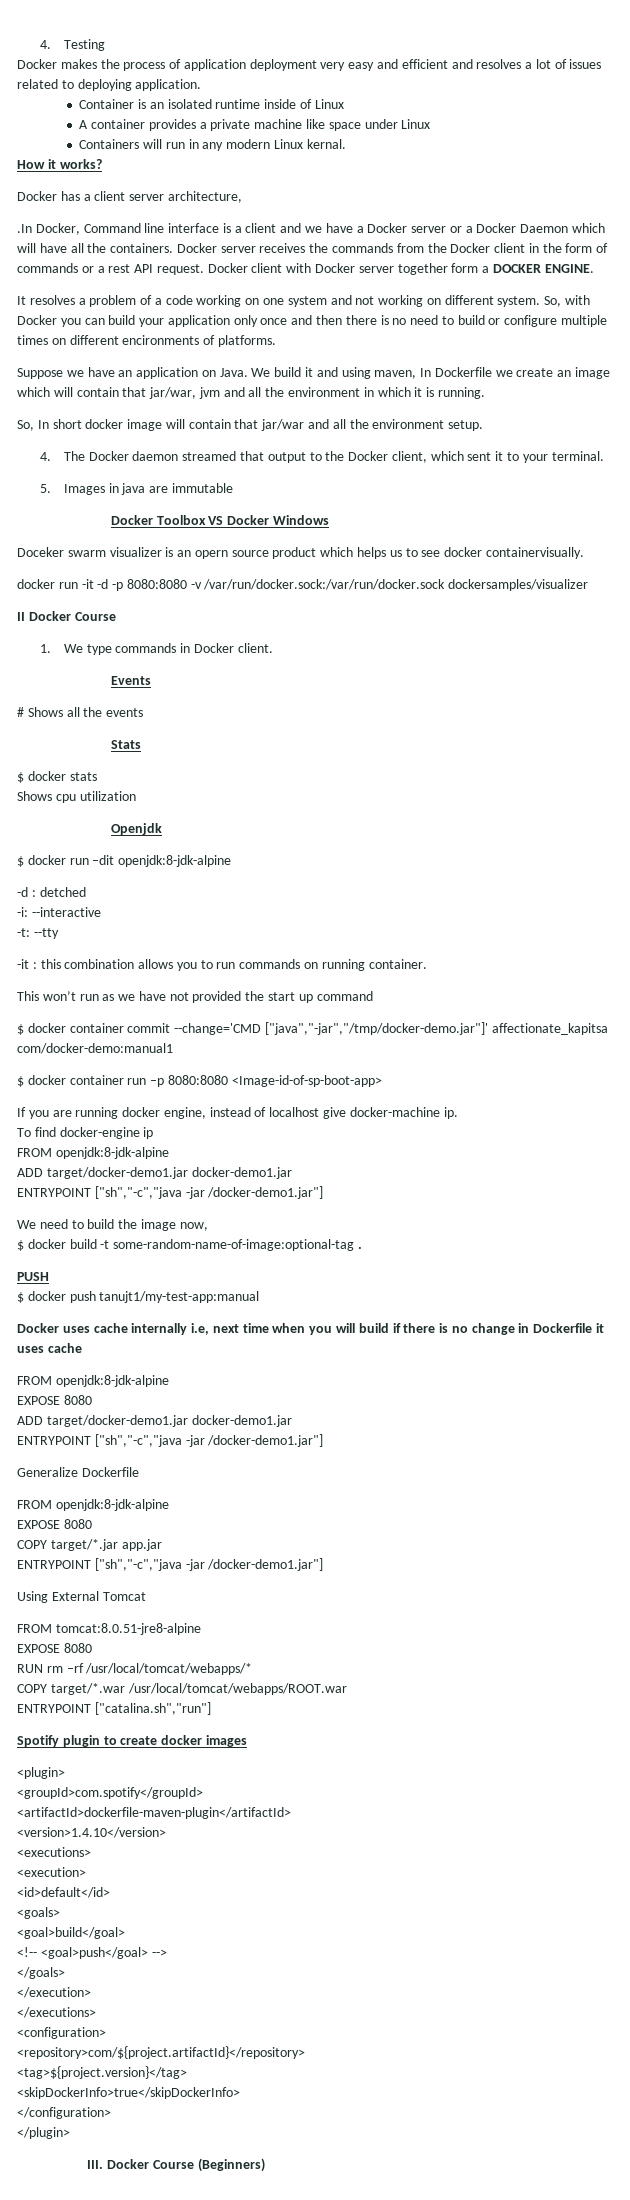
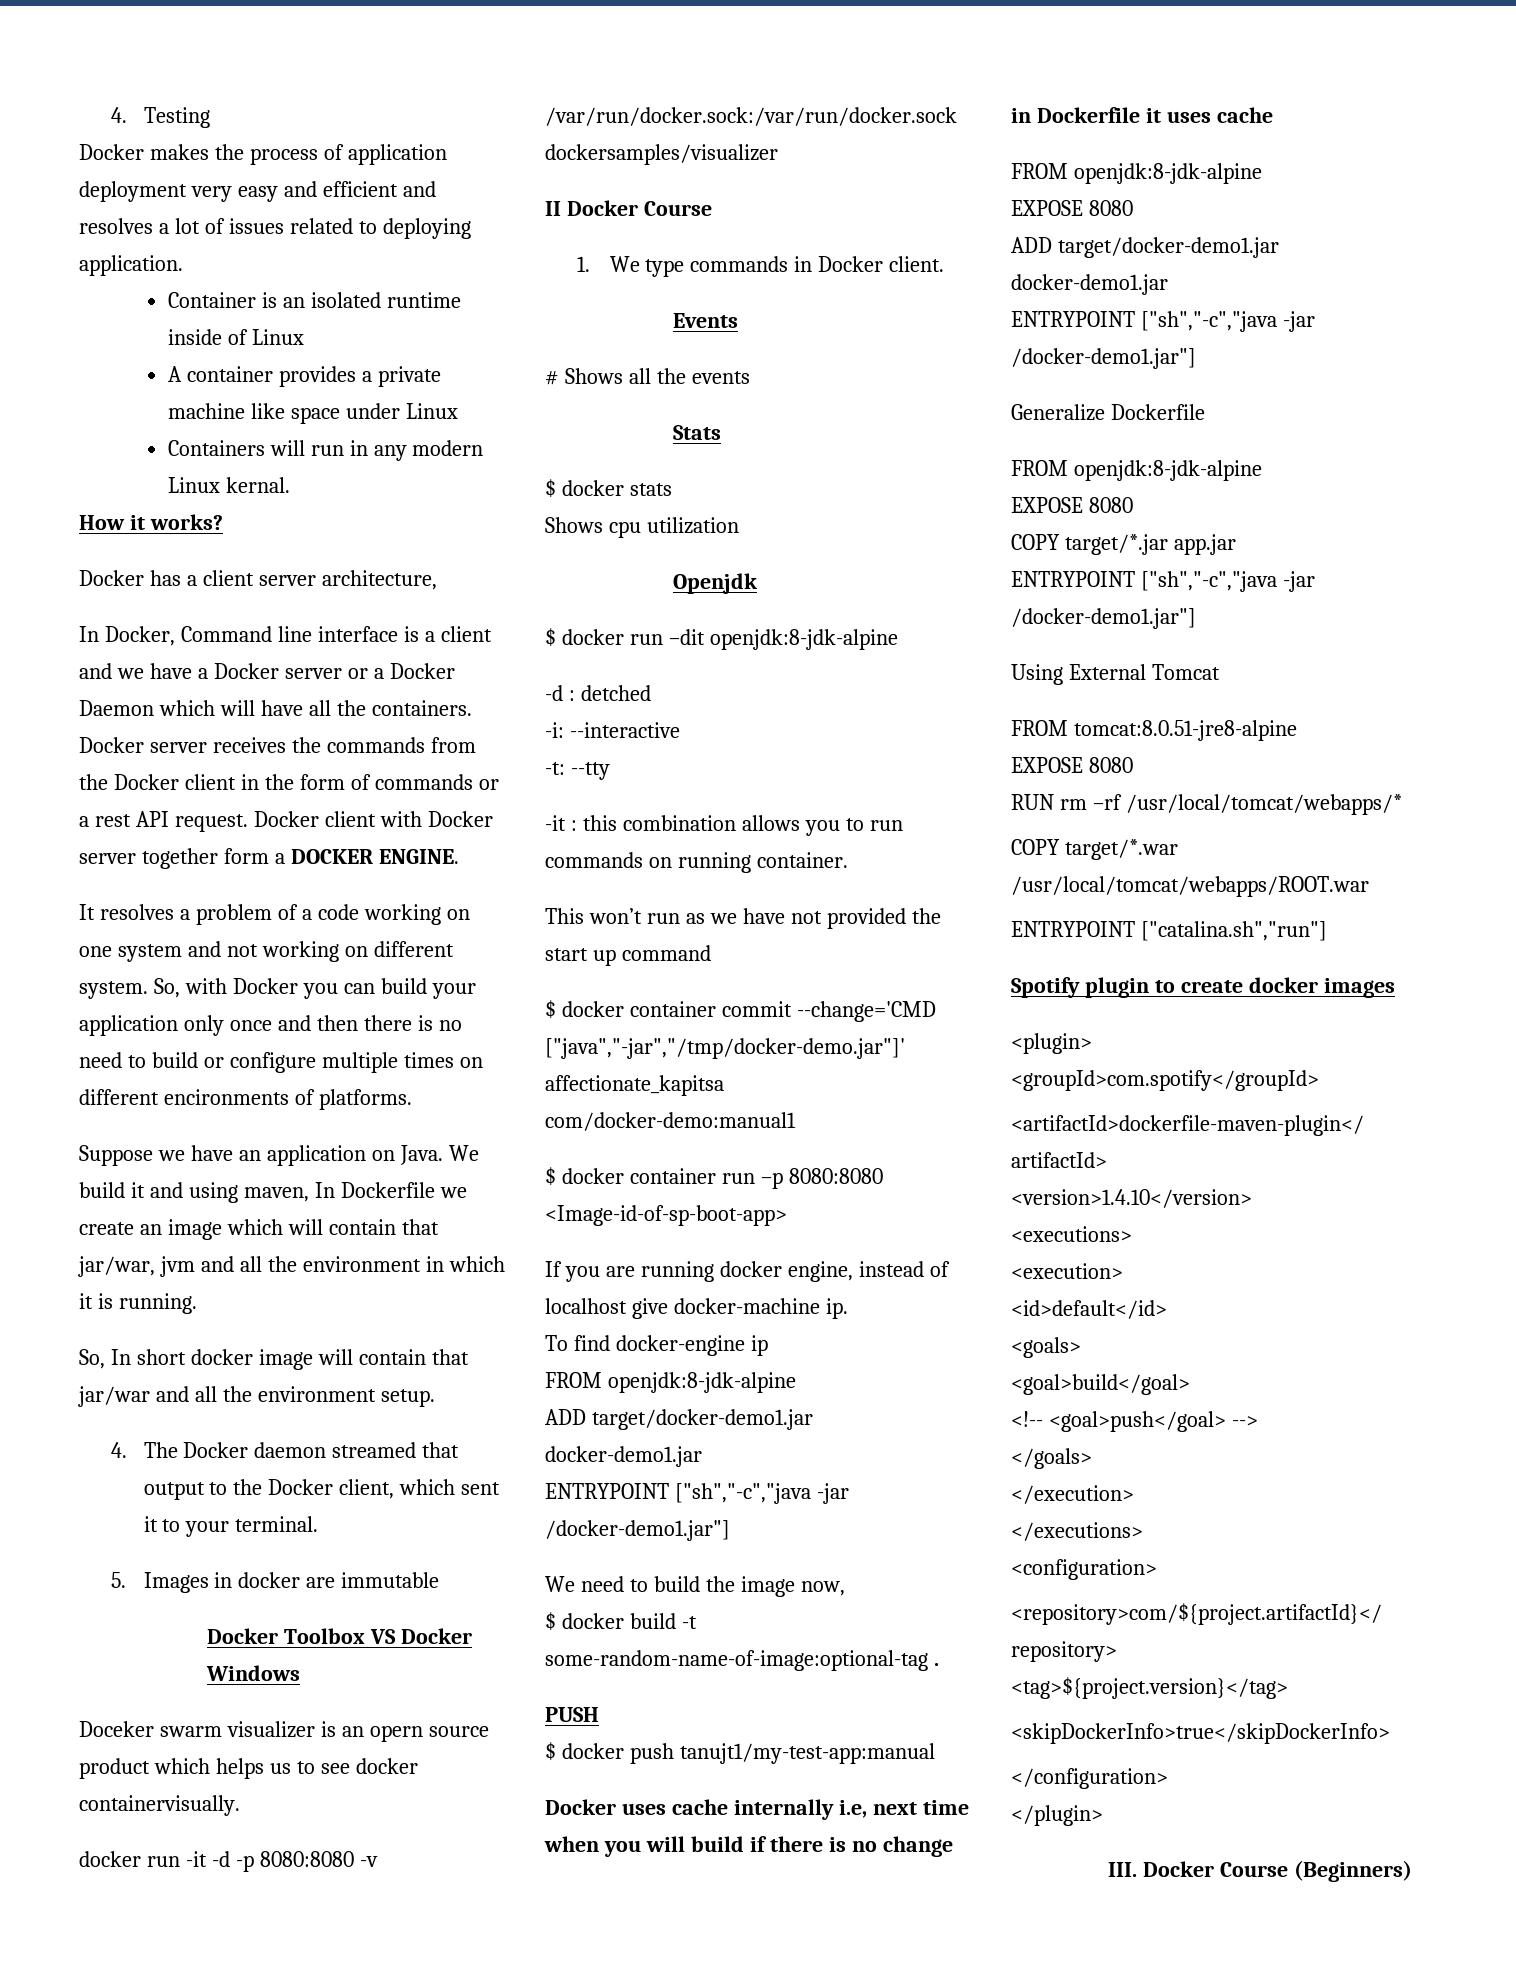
- .In Docker, Command line interface is a client and we have a Docker server or a Docker Daemon which will have all the containers.
+ In Docker, Command line interface is a client and we have a Docker server or a Docker Daemon which will have all the containers.
- 5. Images in java are immutable
+ 5. Images in docker are immutable

